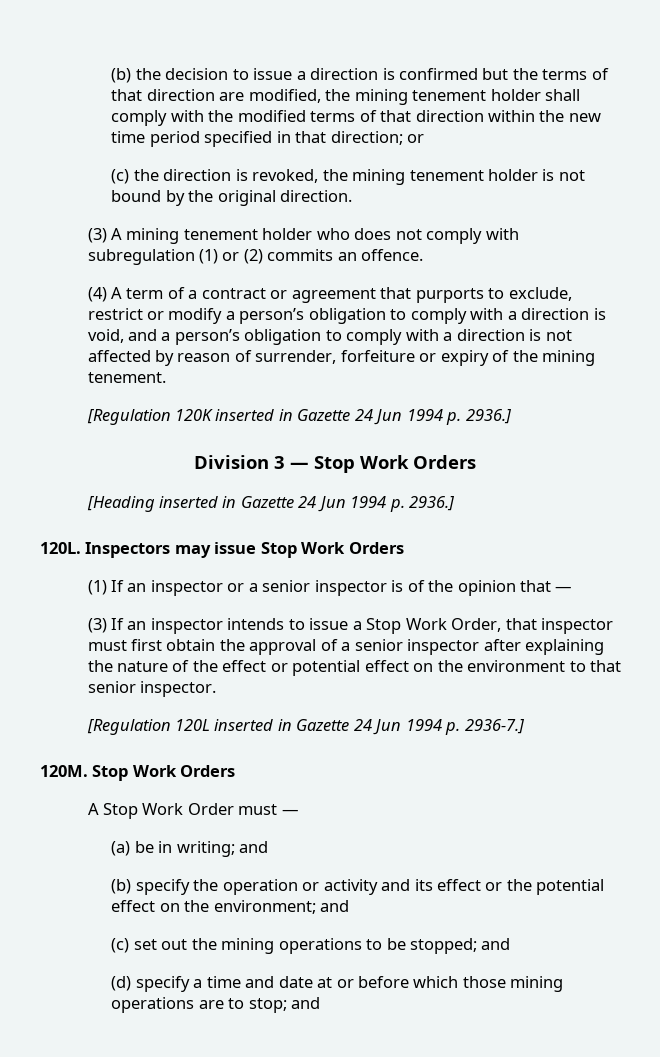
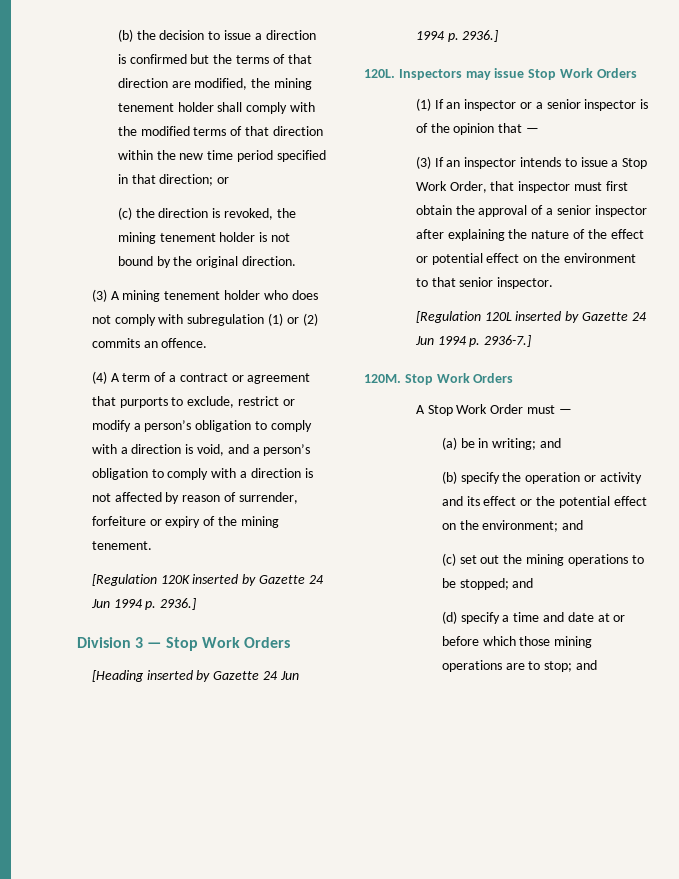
- [Regulation 120K inserted in Gazette 24 Jun 1994 p. 2936.]
+ [Regulation 120K inserted by Gazette 24 Jun 1994 p. 2936.]
- [Heading inserted in Gazette 24 Jun 1994 p. 2936.]
+ [Heading inserted by Gazette 24 Jun 1994 p. 2936.]
- [Regulation 120L inserted in Gazette 24 Jun 1994 p. 2936-7.]
+ [Regulation 120L inserted by Gazette 24 Jun 1994 p. 2936-7.]

